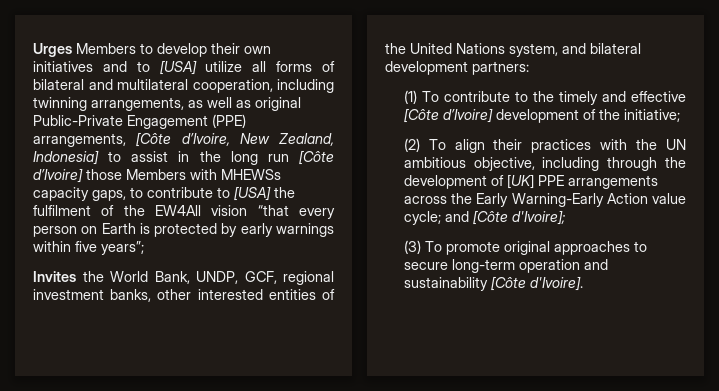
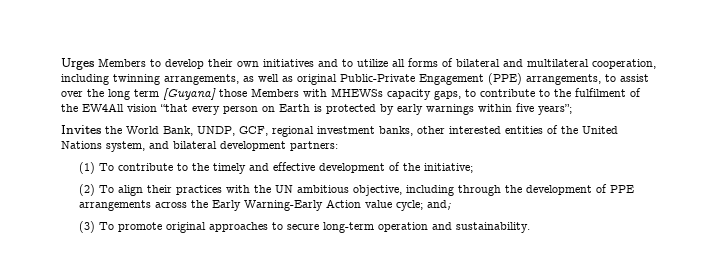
- Urges Members to develop their own initiatives and to [USA] utilize all forms of bilateral and multilateral cooperation, including twinning arrangements, as well as original Public-Private Engagement (PPE) arrangements, [Côte d’Ivoire, New Zealand, Indonesia] to assist in the long run [Côte d’Ivoire] those Members with MHEWSs capacity gaps, to contribute to [USA] the fulfilment of the EW4All vision “that every person on Earth is protected by early warnings within five years”;
+ Urges Members to develop their own initiatives and to utilize all forms of bilateral and multilateral cooperation, including twinning arrangements, as well as original Public-Private Engagement (PPE) arrangements, to assist over the long term [Guyana] those Members with MHEWSs capacity gaps, to contribute to the fulfilment of the EW4All vision “that every person on Earth is protected by early warnings within five years”;
- (1) To contribute to the timely and effective [Côte d’Ivoire] development of the initiative;
+ (1) To contribute to the timely and effective development of the initiative;
- (2) To align their practices with the UN ambitious objective, including through the development of [UK] PPE arrangements across the Early Warning-Early Action value cycle; and [Côte d'Ivoire];
+ (2) To align their practices with the UN ambitious objective, including through the development of PPE arrangements across the Early Warning-Early Action value cycle; and;
- (3) To promote original approaches to secure long-term operation and sustainability [Côte d'Ivoire].
+ (3) To promote original approaches to secure long-term operation and sustainability.

